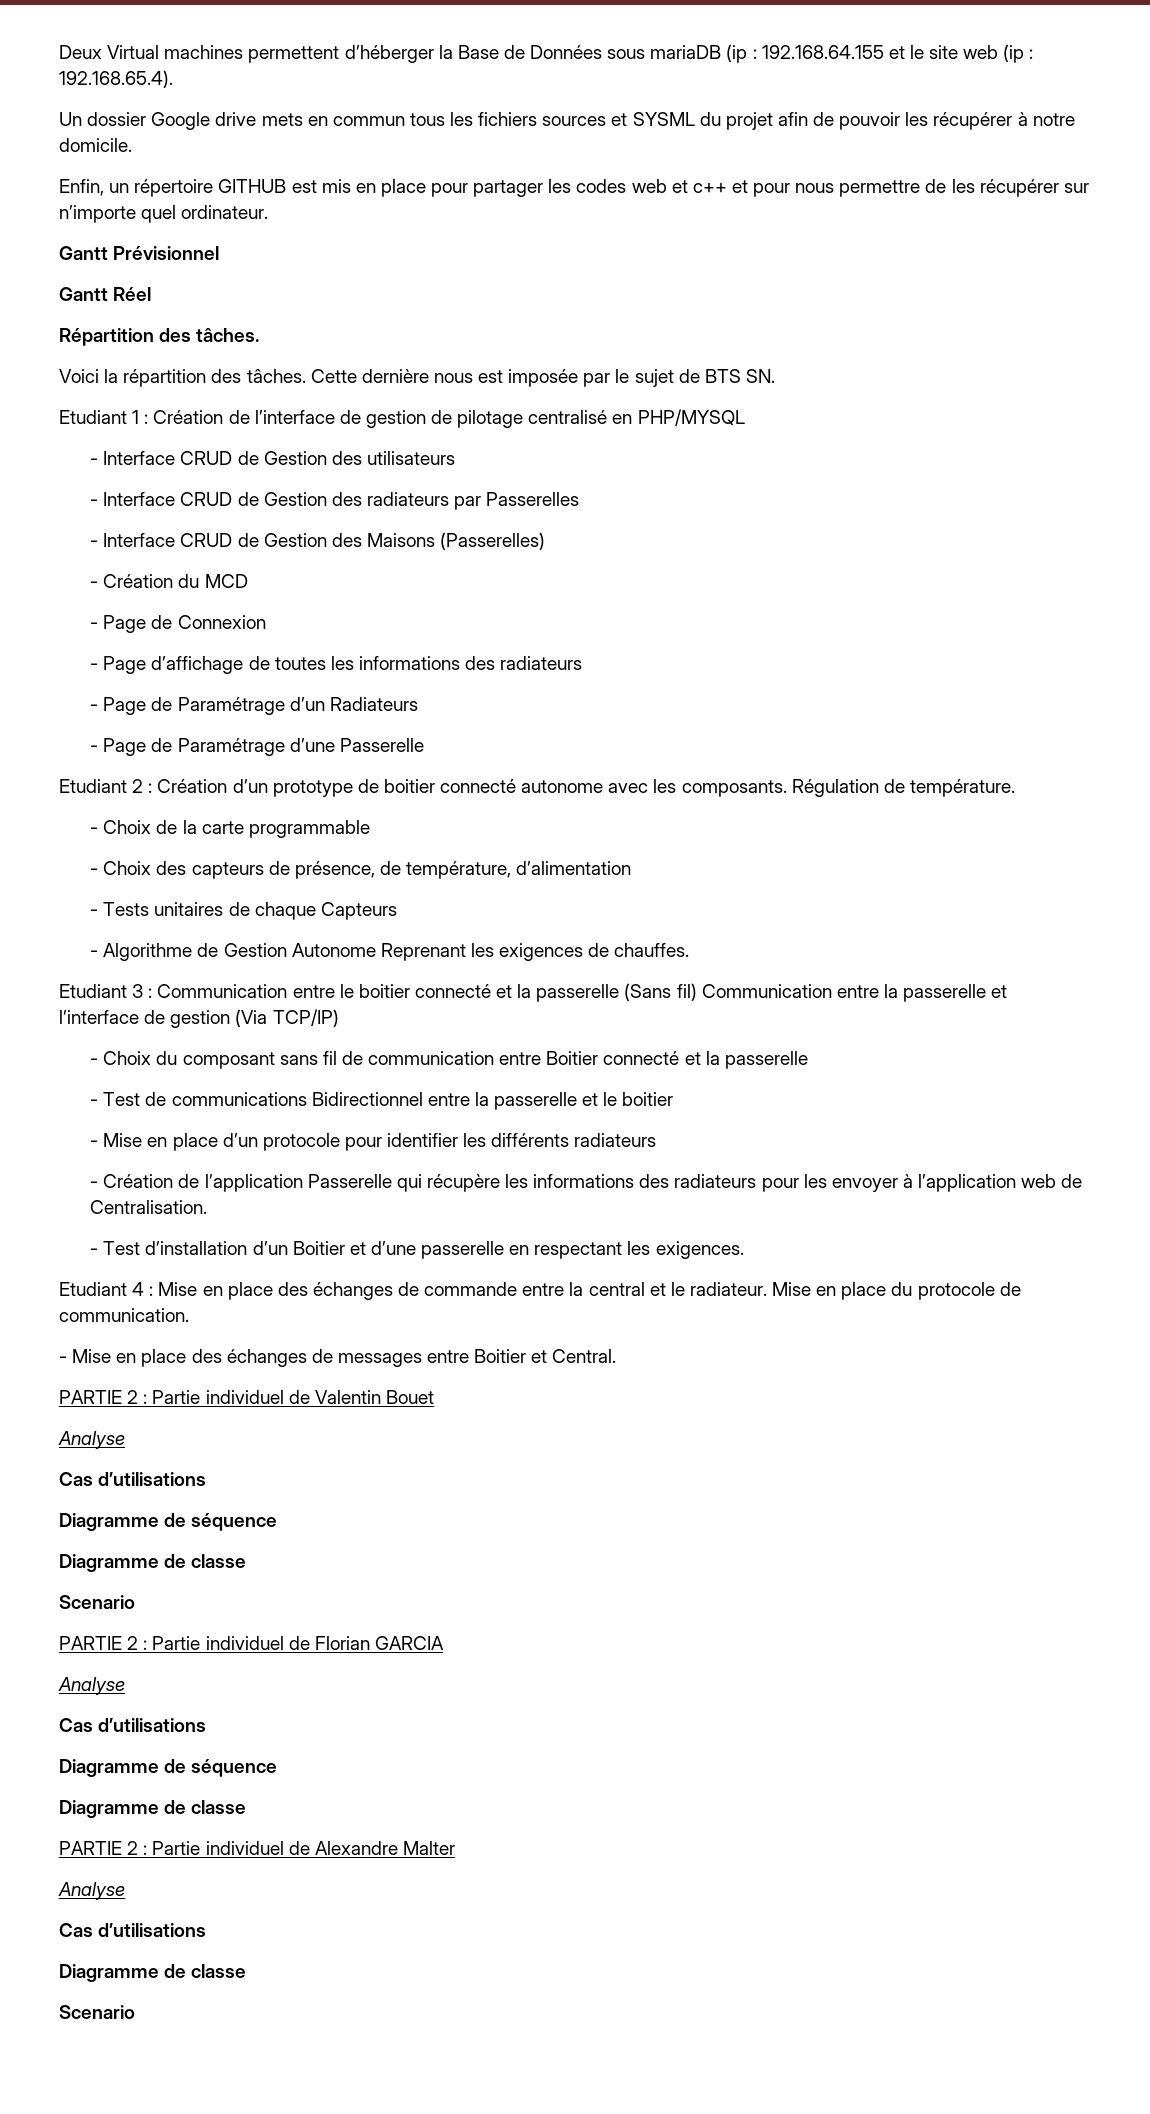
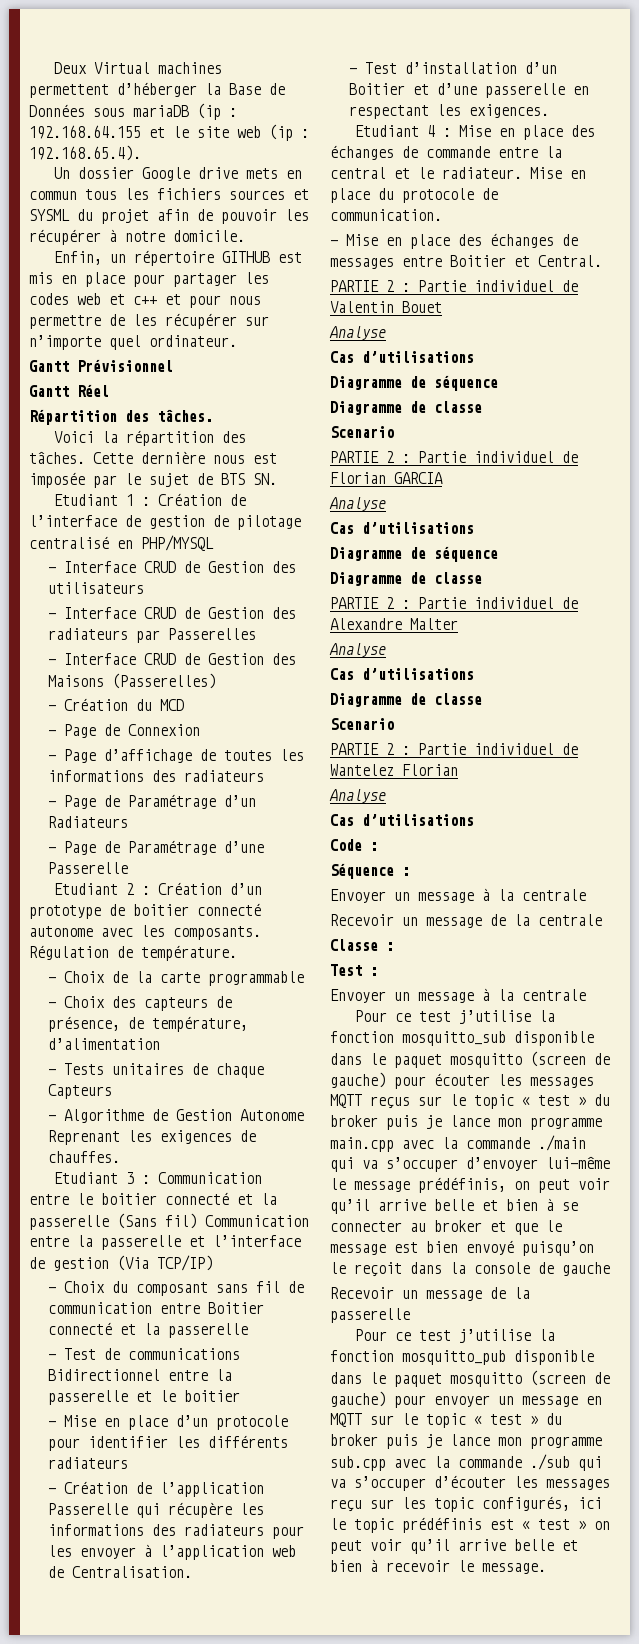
+ PARTIE 2 : Partie individuel de Wantelez Florian
+ Analyse
+ Cas d’utilisations
+ Code :
+ Séquence :
+ Envoyer un message à la centrale
+ Recevoir un message de la centrale
+ Classe :
+ Test :
+ Envoyer un message à la centrale
+ Pour ce test j’utilise la fonction mosquitto_sub disponible dans le paquet mosquitto (screen de gauche) pour écouter les messages MQTT reçus sur le topic « test » du broker puis je lance mon programme main.cpp avec la commande ./main qui va s’occuper d’envoyer lui-même le message prédéfinis, on peut voir qu’il arrive belle et bien à se connecter au broker et que le message est bien envoyé puisqu’on le reçoit dans la console de gauche
+ Recevoir un message de la passerelle
+ Pour ce test j’utilise la fonction mosquitto_pub disponible dans le paquet mosquitto (screen de gauche) pour envoyer un message en MQTT sur le topic « test » du broker puis je lance mon programme sub.cpp avec la commande ./sub qui va s’occuper d’écouter les messages reçu sur les topic configurés, ici le topic prédéfinis est « test » on peut voir qu’il arrive belle et bien à recevoir le message.

